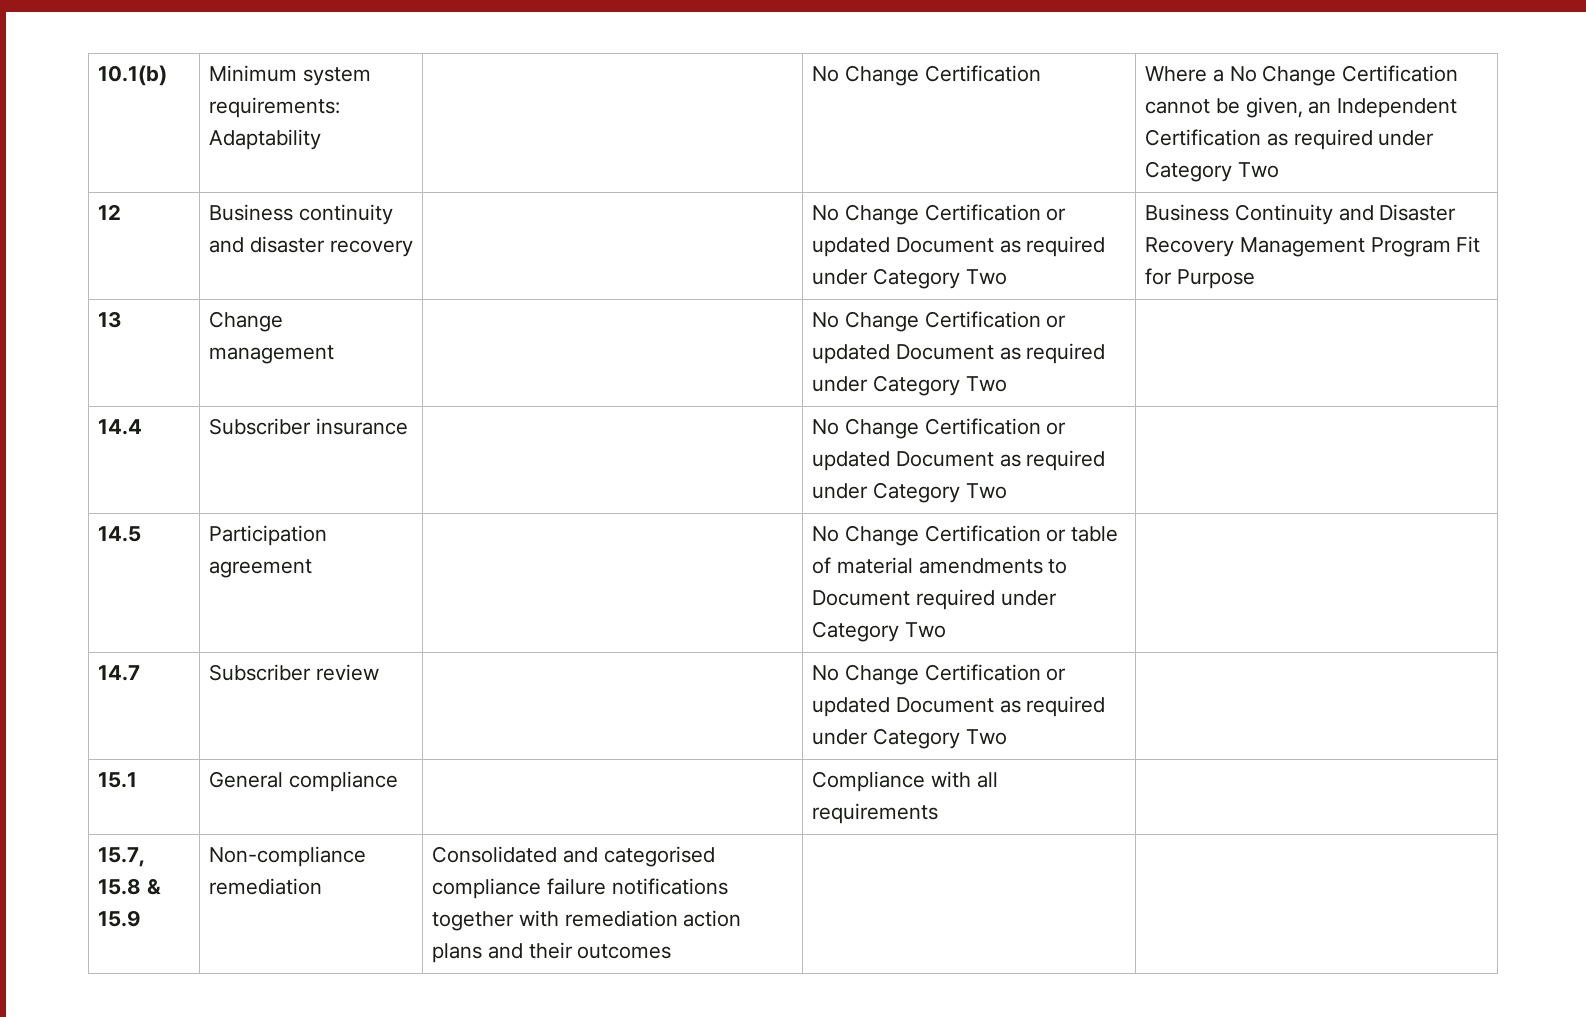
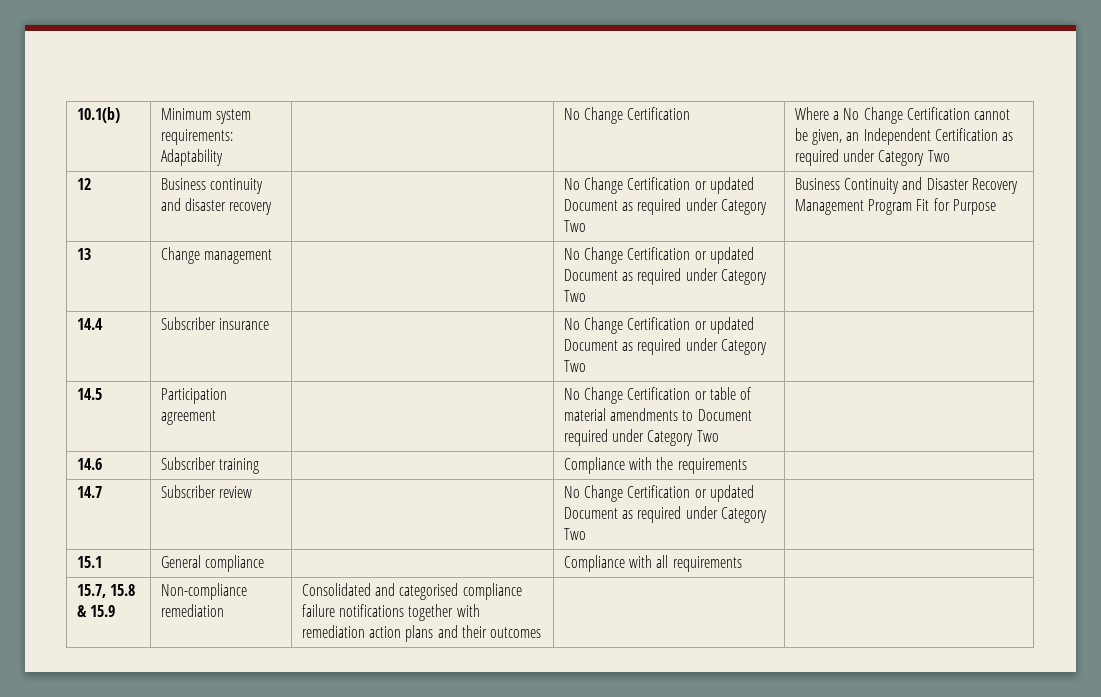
+ 14.6 | Subscriber training | | Compliance with the requirements |

